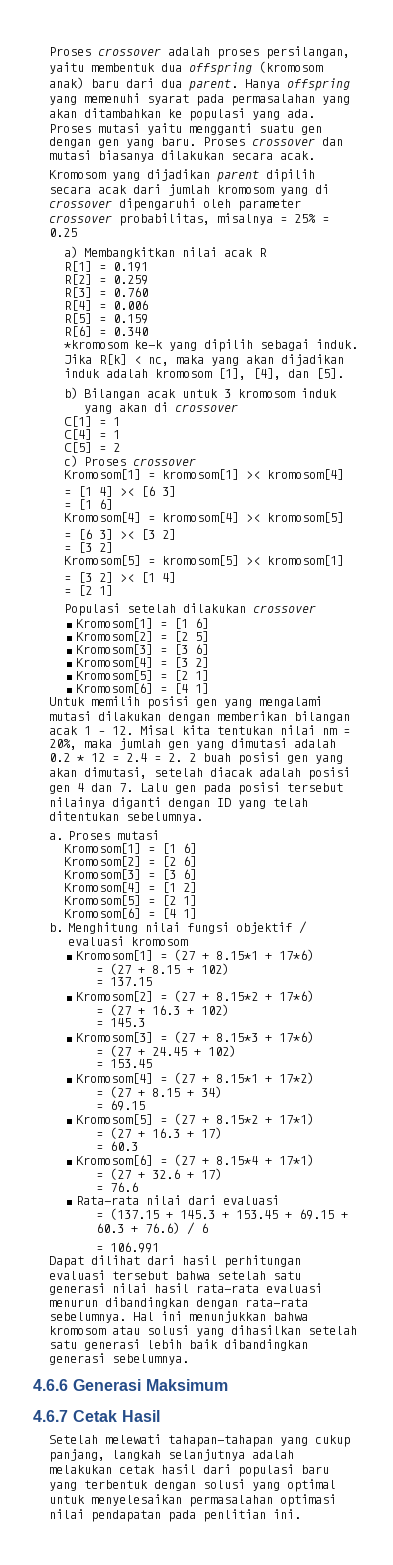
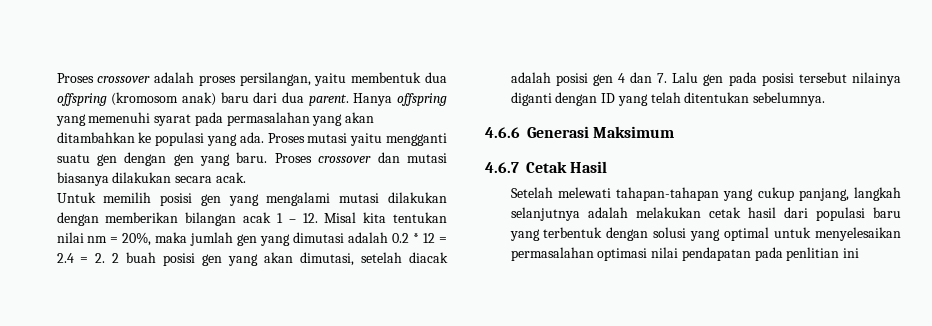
- Kromosom yang dijadikan parent dipilih secara acak dari jumlah kromosom yang di crossover dipengaruhi oleh parameter crossover probabilitas, misalnya = 25% = 0.25
- a) Membangkitkan nilai acak R
- R[1] = 0.191
- R[2] = 0.259
- R[3] = 0.760
- R[4] = 0.006
- R[5] = 0.159
- R[6] = 0.340
- *kromosom ke-k yang dipilih sebagai induk. Jika R[k] < nc, maka yang akan dijadikan induk adalah kromosom [1], [4], dan [5].
- b) Bilangan acak untuk 3 kromosom induk yang akan di crossover
- C[1] = 1
- C[4] = 1
- C[5] = 2
- c) Proses crossover
- Kromosom[1] = kromosom[1] >< kromosom[4]
- = [1 4] >< [6 3]
- = [1 6]
- Kromosom[4] = kromosom[4] >< kromosom[5]
- = [6 3] >< [3 2]
- = [3 2]
- Kromosom[5] = kromosom[5] >< kromosom[1]
- = [3 2] >< [1 4]
- = [2 1]
- Populasi setelah dilakukan crossover
- Kromosom[1] = [1 6]
- Kromosom[2] = [2 5]
- Kromosom[3] = [3 6]
- Kromosom[4] = [3 2]
- Kromosom[5] = [2 1]
- Kromosom[6] = [4 1]
- a. Proses mutasi
- Kromosom[1] = [1 6]
- Kromosom[2] = [2 6]
- Kromosom[3] = [3 6]
- Kromosom[4] = [1 2]
- Kromosom[5] = [2 1]
- Kromosom[6] = [4 1]
- b. Menghitung nilai fungsi objektif / evaluasi kromosom
- Kromosom[1] = (27 + 8.15*1 + 17*6)
- = (27 + 8.15 + 102)
- = 137.15
- Kromosom[2] = (27 + 8.15*2 + 17*6)
- = (27 + 16.3 + 102)
- = 145.3
- Kromosom[3] = (27 + 8.15*3 + 17*6)
- = (27 + 24.45 + 102)
- = 153.45
- Kromosom[4] = (27 + 8.15*1 + 17*2)
- = (27 + 8.15 + 34)
- = 69.15
- Kromosom[5] = (27 + 8.15*2 + 17*1)
- = (27 + 16.3 + 17)
- = 60.3
- Kromosom[6] = (27 + 8.15*4 + 17*1)
- = (27 + 32.6 + 17)
- = 76.6
- Rata-rata nilai dari evaluasi
- = (137.15 + 145.3 + 153.45 + 69.15 + 60.3 + 76.6) / 6
- = 106.991
- Dapat dilihat dari hasil perhitungan evaluasi tersebut bahwa setelah satu generasi nilai hasil rata-rata evaluasi menurun dibandingkan dengan rata-rata sebelumnya. Hal ini menunjukkan bahwa kromosom atau solusi yang dihasilkan setelah satu generasi lebih baik dibandingkan generasi sebelumnya.
- Setelah melewati tahapan-tahapan yang cukup panjang, langkah selanjutnya adalah melakukan cetak hasil dari populasi baru yang terbentuk dengan solusi yang optimal untuk menyelesaikan permasalahan optimasi nilai pendapatan pada penlitian ini.
+ Setelah melewati tahapan-tahapan yang cukup panjang, langkah selanjutnya adalah melakukan cetak hasil dari populasi baru yang terbentuk dengan solusi yang optimal untuk menyelesaikan permasalahan optimasi nilai pendapatan pada penlitian ini

